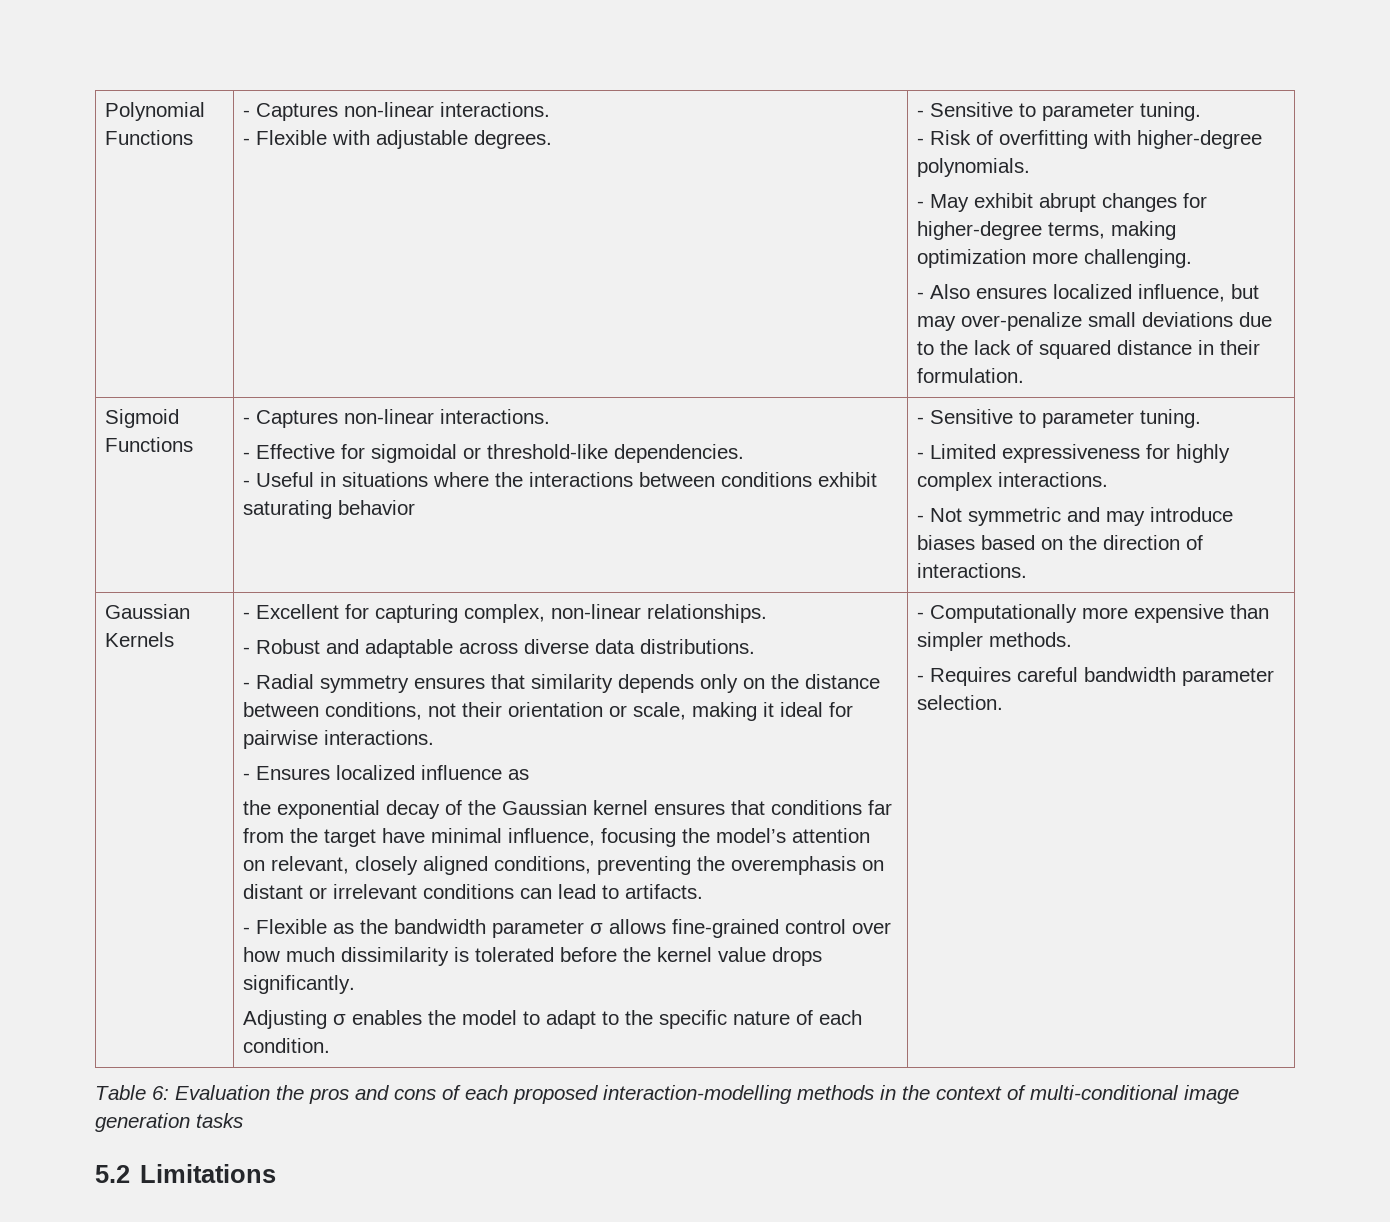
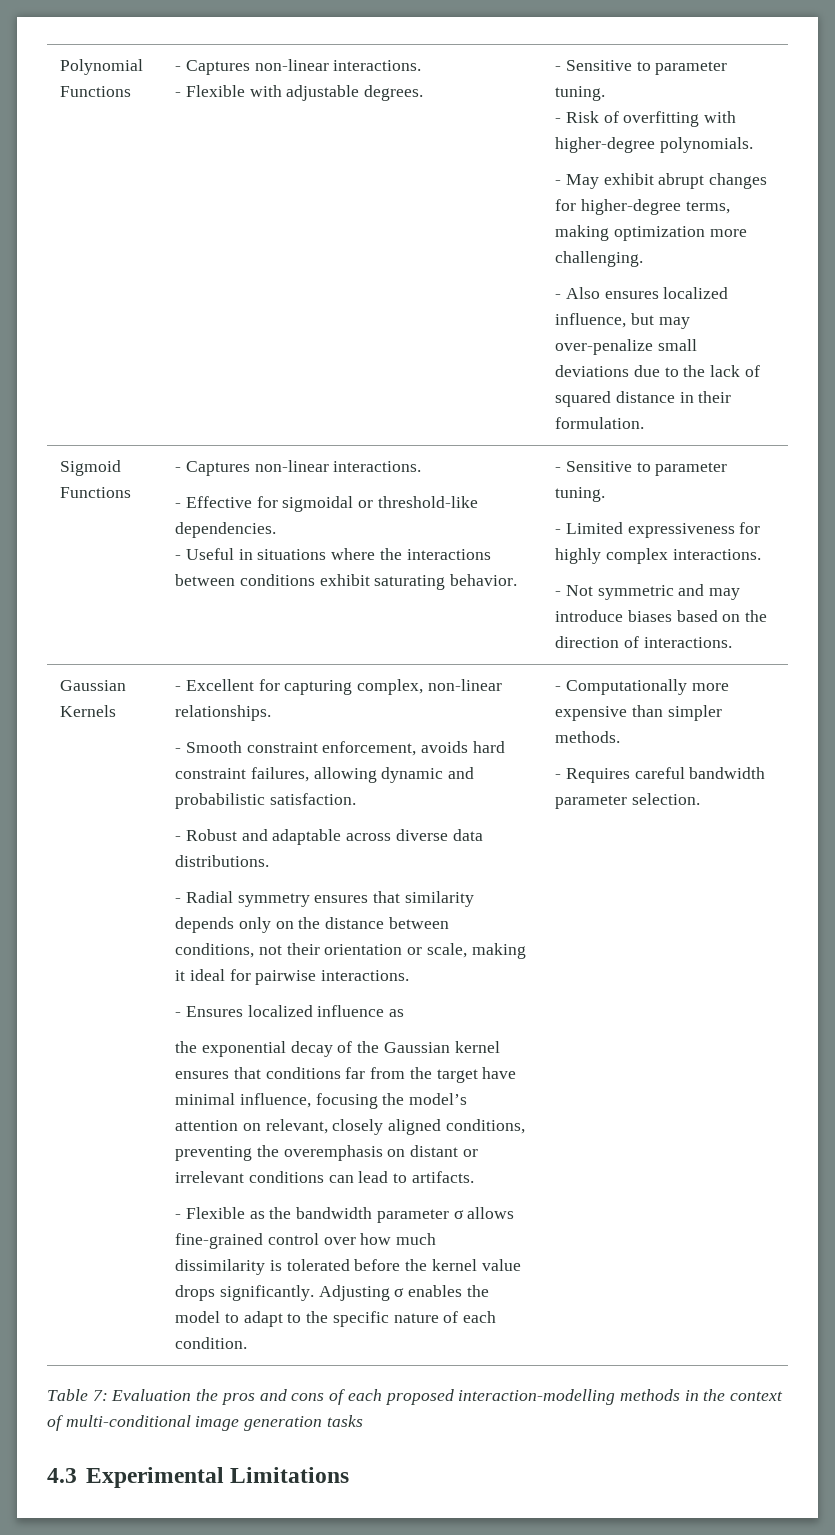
- - Useful in situations where the interactions between conditions exhibit saturating behavior
+ - Useful in situations where the interactions between conditions exhibit saturating behavior.
+ - Smooth constraint enforcement, avoids hard constraint failures, allowing dynamic and probabilistic satisfaction.
- - Flexible as the bandwidth parameter σ allows fine-grained control over how much dissimilarity is tolerated before the kernel value drops significantly.
- Adjusting σ enables the model to adapt to the specific nature of each condition.
+ - Flexible as the bandwidth parameter σ allows fine-grained control over how much dissimilarity is tolerated before the kernel value drops significantly. Adjusting σ enables the model to adapt to the specific nature of each condition.
- Table 6: Evaluation the pros and cons of each proposed interaction-modelling methods in the context of multi-conditional image generation tasks
+ Table 7: Evaluation the pros and cons of each proposed interaction-modelling methods in the context of multi-conditional image generation tasks
- 5.2 Limitations
+ 4.3 Experimental Limitations

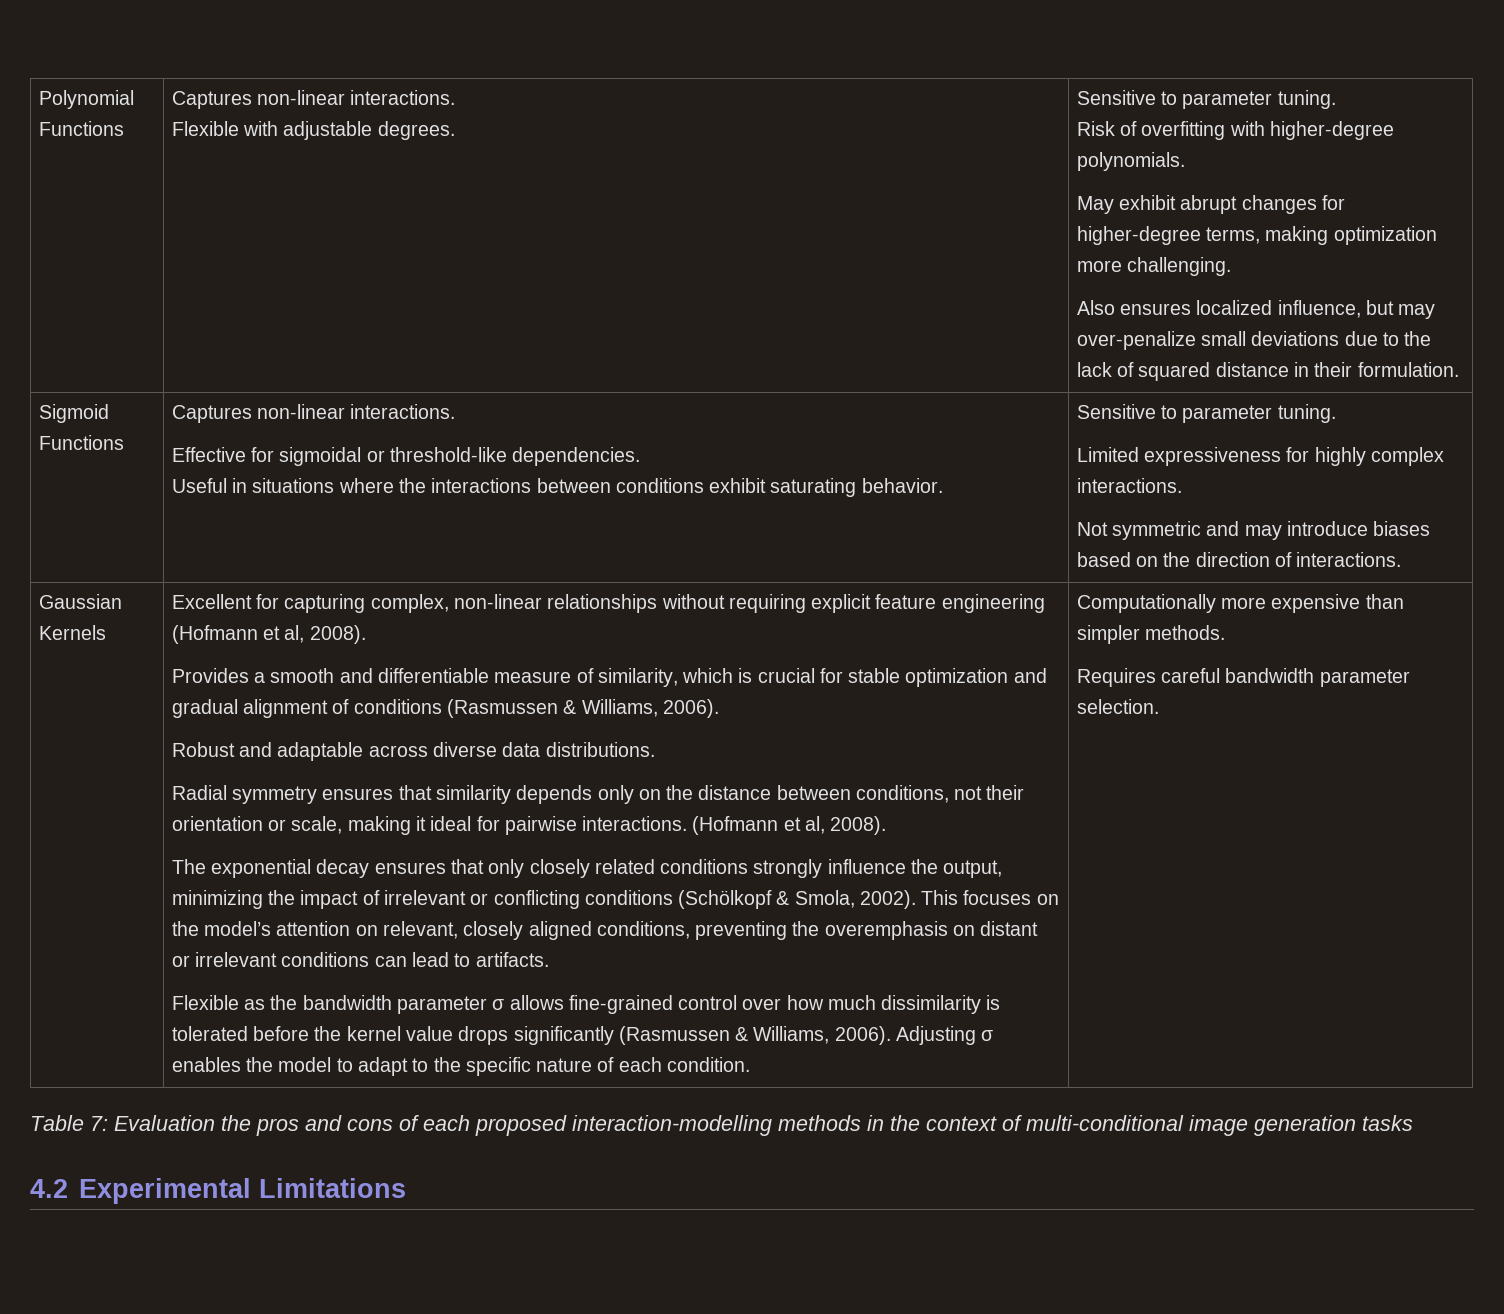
- Polynomial Functions | - Captures non-linear interactions.
- - Flexible with adjustable degrees. | - Sensitive to parameter tuning.
- - Risk of overfitting with higher-degree polynomials.
+ Polynomial Functions | Captures non-linear interactions.
+ Flexible with adjustable degrees. | Sensitive to parameter tuning.
+ Risk of overfitting with higher-degree polynomials.
- - May exhibit abrupt changes for higher-degree terms, making optimization more challenging.
+ May exhibit abrupt changes for higher-degree terms, making optimization more challenging.
- - Also ensures localized influence, but may over-penalize small deviations due to the lack of squared distance in their formulation.
+ Also ensures localized influence, but may over-penalize small deviations due to the lack of squared distance in their formulation.
- Sigmoid Functions | - Captures non-linear interactions.
- - Effective for sigmoidal or threshold-like dependencies.
+ Sigmoid Functions | Captures non-linear interactions.
+ Effective for sigmoidal or threshold-like dependencies.
- - Useful in situations where the interactions between conditions exhibit saturating behavior. | - Sensitive to parameter tuning.
- - Limited expressiveness for highly complex interactions.
+ Useful in situations where the interactions between conditions exhibit saturating behavior. | Sensitive to parameter tuning.
+ Limited expressiveness for highly complex interactions.
- - Not symmetric and may introduce biases based on the direction of interactions.
+ Not symmetric and may introduce biases based on the direction of interactions.
- - Excellent for capturing complex, non-linear relationships.
- - Smooth constraint enforcement, avoids hard constraint failures, allowing dynamic and probabilistic satisfaction.
- - Robust and adaptable across diverse data distributions.
+ Excellent for capturing complex, non-linear relationships without requiring explicit feature engineering (Hofmann et al, 2008).
+ Provides a smooth and differentiable measure of similarity, which is crucial for stable optimization and gradual alignment of conditions (Rasmussen & Williams, 2006).
+ Robust and adaptable across diverse data distributions.
- - Radial symmetry ensures that similarity depends only on the distance between conditions, not their orientation or scale, making it ideal for pairwise interactions.
- - Ensures localized influence as
- the exponential decay of the Gaussian kernel ensures that conditions far from the target have minimal influence, focusing the model’s attention on relevant, closely aligned conditions, preventing the overemphasis on distant or irrelevant conditions can lead to artifacts.
+ Radial symmetry ensures that similarity depends only on the distance between conditions, not their orientation or scale, making it ideal for pairwise interactions. (Hofmann et al, 2008).
+ The exponential decay ensures that only closely related conditions strongly influence the output, minimizing the impact of irrelevant or conflicting conditions (Schölkopf & Smola, 2002). This focuses on the model’s attention on relevant, closely aligned conditions, preventing the overemphasis on distant or irrelevant conditions can lead to artifacts.
- - Flexible as the bandwidth parameter σ allows fine-grained control over how much dissimilarity is tolerated before the kernel value drops significantly.
+ Flexible as the bandwidth parameter σ allows fine-grained control over how much dissimilarity is tolerated before the kernel value drops significantly (Rasmussen & Williams, 2006).
- - Computationally more expensive than simpler methods.
+ Computationally more expensive than simpler methods.
- - Requires careful bandwidth parameter selection.
+ Requires careful bandwidth parameter selection.
- 4.3 Experimental Limitations
+ 4.2 Experimental Limitations

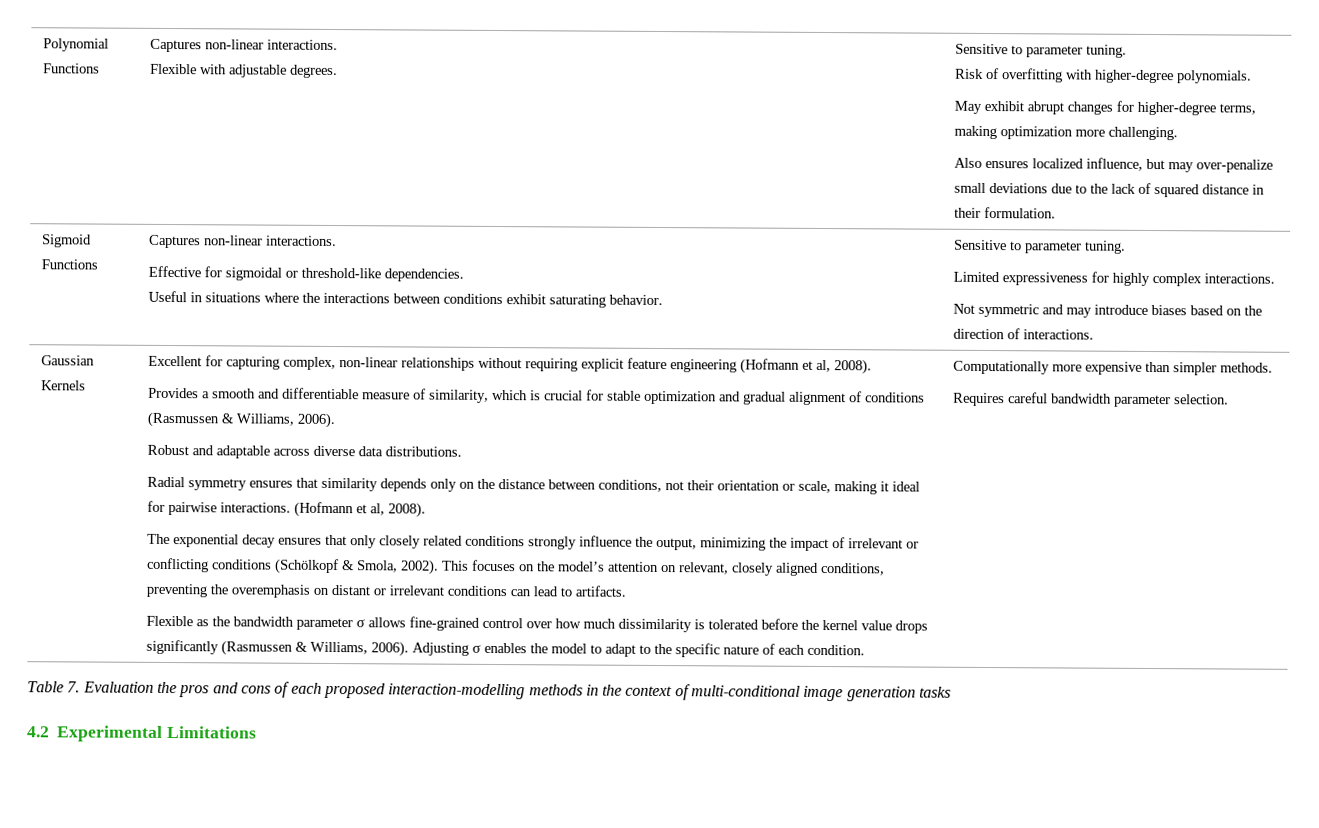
- Table 7: Evaluation the pros and cons of each proposed interaction-modelling methods in the context of multi-conditional image generation tasks
+ Table 7. Evaluation the pros and cons of each proposed interaction-modelling methods in the context of multi-conditional image generation tasks

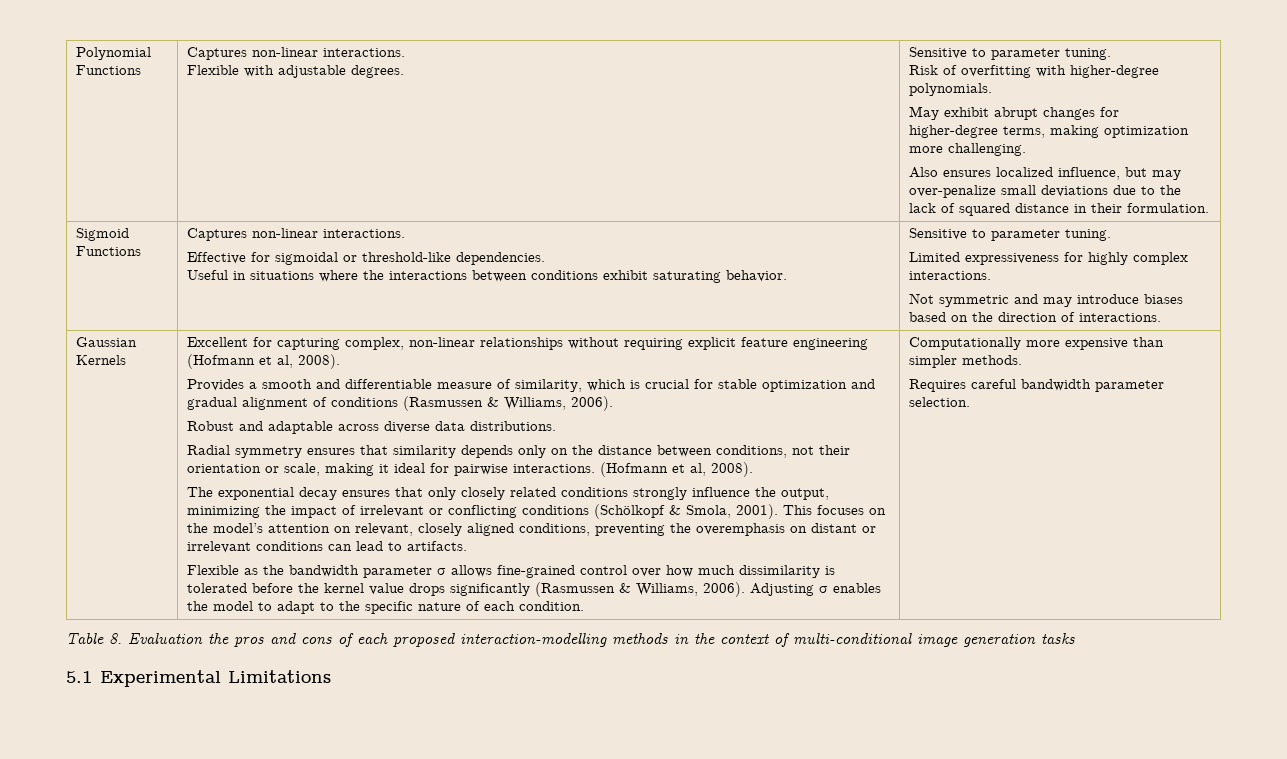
- The exponential decay ensures that only closely related conditions strongly influence the output, minimizing the impact of irrelevant or conflicting conditions (Schölkopf & Smola, 2002).
+ The exponential decay ensures that only closely related conditions strongly influence the output, minimizing the impact of irrelevant or conflicting conditions (Schölkopf & Smola, 2001).
- Table 7. Evaluation the pros and cons of each proposed interaction-modelling methods in the context of multi-conditional image generation tasks
+ Table 8. Evaluation the pros and cons of each proposed interaction-modelling methods in the context of multi-conditional image generation tasks
- 4.2 Experimental Limitations
+ 5.1 Experimental Limitations

